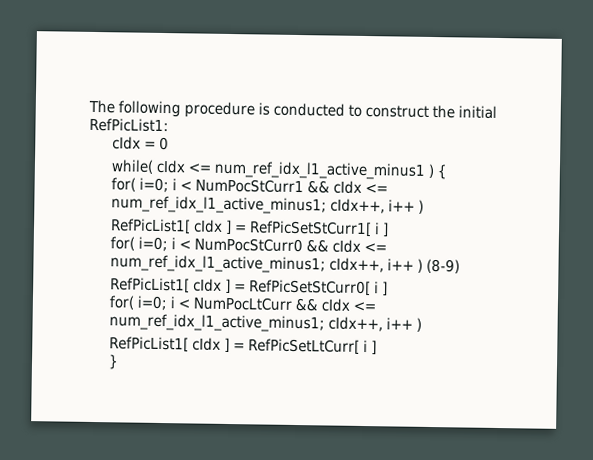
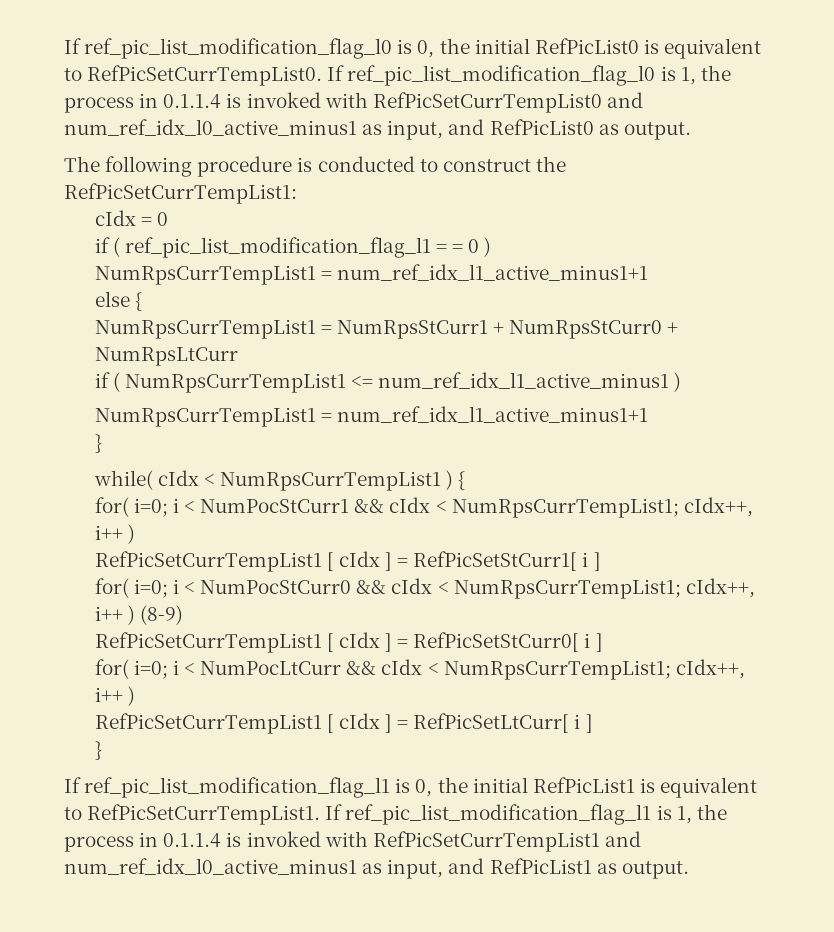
+ If ref_pic_list_modification_flag_l0 is 0, the initial RefPicList0 is equivalent to RefPicSetCurrTempList0. If ref_pic_list_modification_flag_l0 is 1, the process in 0.1.1.4 is invoked with RefPicSetCurrTempList0 and num_ref_idx_l0_active_minus1 as input, and RefPicList0 as output.
- The following procedure is conducted to construct the initial RefPicList1:
+ The following procedure is conducted to construct the RefPicSetCurrTempList1:
+ if ( ref_pic_list_modification_flag_l1 = = 0 )
+ NumRpsCurrTempList1 = num_ref_idx_l1_active_minus1+1
+ else {
+ NumRpsCurrTempList1 = NumRpsStCurr1 + NumRpsStCurr0 + NumRpsLtCurr
+ if ( NumRpsCurrTempList1 <= num_ref_idx_l1_active_minus1 )
+ NumRpsCurrTempList1 = num_ref_idx_l1_active_minus1+1
+ }
- while( cIdx <= num_ref_idx_l1_active_minus1 ) {
+ while( cIdx < NumRpsCurrTempList1 ) {
- for( i=0; i < NumPocStCurr1 && cIdx <= num_ref_idx_l1_active_minus1; cIdx++, i++ )
- RefPicList1[ cIdx ] = RefPicSetStCurr1[ i ]
+ for( i=0; i < NumPocStCurr1 && cIdx < NumRpsCurrTempList1; cIdx++, i++ )
+ RefPicSetCurrTempList1 [ cIdx ] = RefPicSetStCurr1[ i ]
- for( i=0; i < NumPocStCurr0 && cIdx <= num_ref_idx_l1_active_minus1; cIdx++, i++ ) (8-9)
+ for( i=0; i < NumPocStCurr0 && cIdx < NumRpsCurrTempList1; cIdx++, i++ ) (8-9)
- RefPicList1[ cIdx ] = RefPicSetStCurr0[ i ]
+ RefPicSetCurrTempList1 [ cIdx ] = RefPicSetStCurr0[ i ]
- for( i=0; i < NumPocLtCurr && cIdx <= num_ref_idx_l1_active_minus1; cIdx++, i++ )
- RefPicList1[ cIdx ] = RefPicSetLtCurr[ i ]
+ for( i=0; i < NumPocLtCurr && cIdx < NumRpsCurrTempList1; cIdx++, i++ )
+ RefPicSetCurrTempList1 [ cIdx ] = RefPicSetLtCurr[ i ]
+ If ref_pic_list_modification_flag_l1 is 0, the initial RefPicList1 is equivalent to RefPicSetCurrTempList1. If ref_pic_list_modification_flag_l1 is 1, the process in 0.1.1.4 is invoked with RefPicSetCurrTempList1 and num_ref_idx_l0_active_minus1 as input, and RefPicList1 as output.

